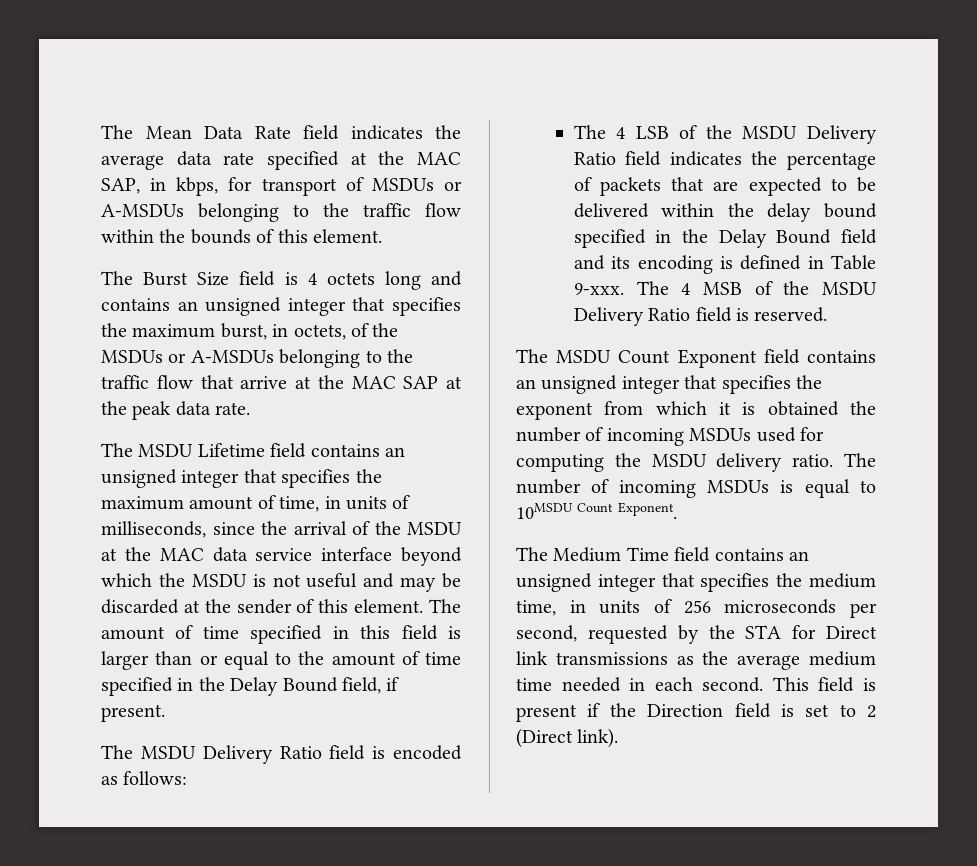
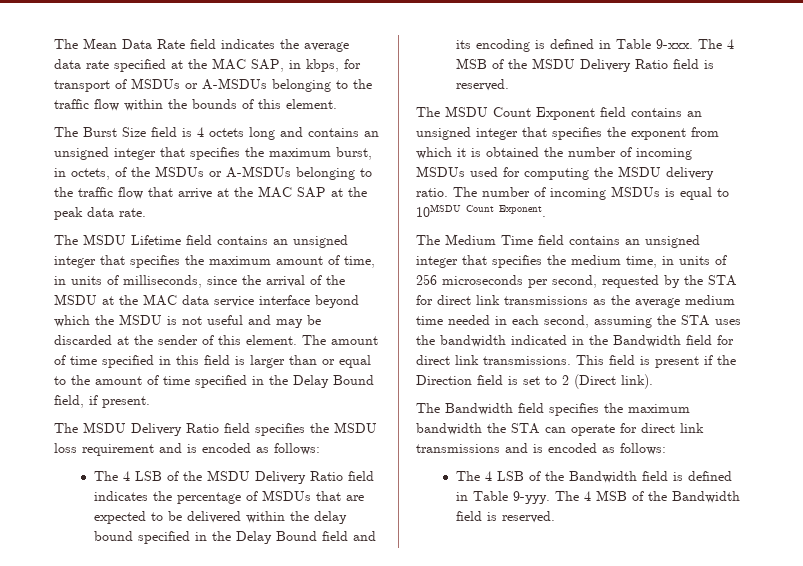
- The MSDU Delivery Ratio field is encoded as follows:
+ The MSDU Delivery Ratio field specifies the MSDU loss requirement and is encoded as follows:
- The 4 LSB of the MSDU Delivery Ratio field indicates the percentage of packets that are expected to be delivered within the delay bound specified in the Delay Bound field and its encoding is defined in Table 9-xxx.
+ The 4 LSB of the MSDU Delivery Ratio field indicates the percentage of MSDUs that are expected to be delivered within the delay bound specified in the Delay Bound field and its encoding is defined in Table 9-xxx.
- The Medium Time field contains an unsigned integer that specifies the medium time, in units of 256 microseconds per second, requested by the STA for Direct link transmissions as the average medium time needed in each second.
+ The Medium Time field contains an unsigned integer that specifies the medium time, in units of 256 microseconds per second, requested by the STA for direct link transmissions as the average medium time needed in each second, assuming the STA uses the bandwidth indicated in the Bandwidth field for direct link transmissions.
+ The Bandwidth field specifies the maximum bandwidth the STA can operate for direct link transmissions and is encoded as follows:
+ The 4 LSB of the Bandwidth field is defined in Table 9-yyy. The 4 MSB of the Bandwidth field is reserved.

